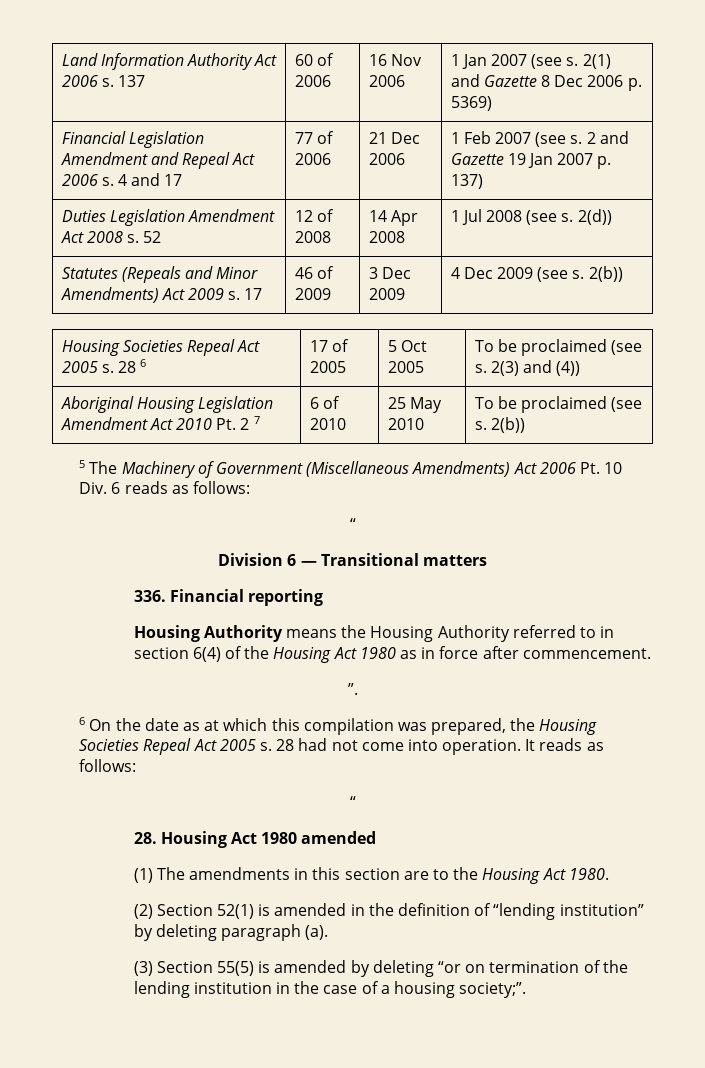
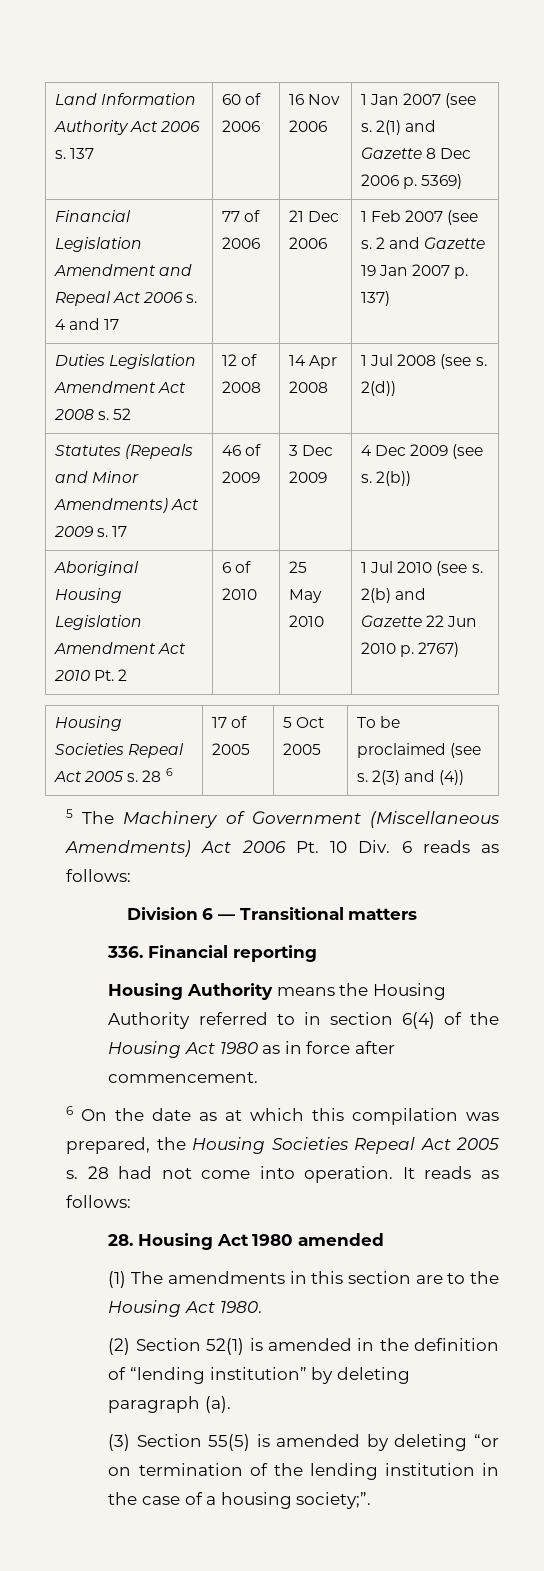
+ Aboriginal Housing Legislation Amendment Act 2010 Pt. 2 | 6 of 2010 | 25 May 2010 | 1 Jul 2010 (see s. 2(b) and Gazette 22 Jun 2010 p. 2767)
- Aboriginal Housing Legislation Amendment Act 2010 Pt. 2 7 | 6 of 2010 | 25 May 2010 | To be proclaimed (see s. 2(b))
  5 The Machinery of Government (Miscellaneous Amendments) Act 2006 Pt. 10 Div. 6 reads as follows:
- “
- ”.
  It reads as follows:
- “

